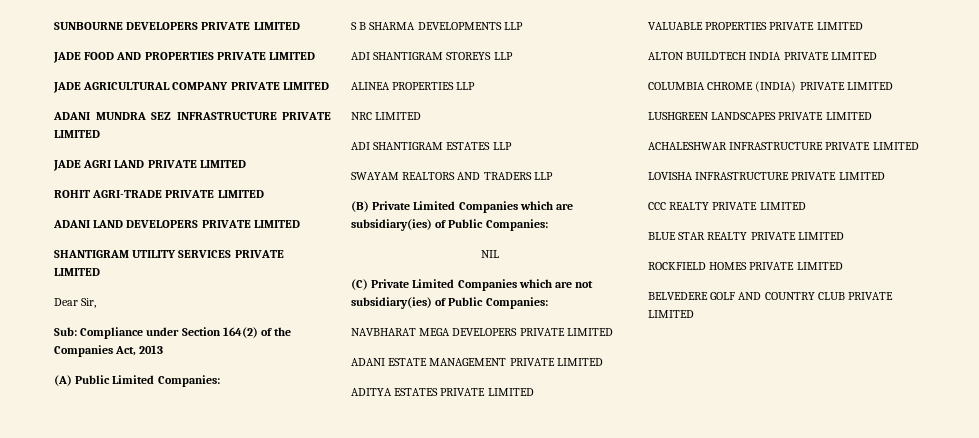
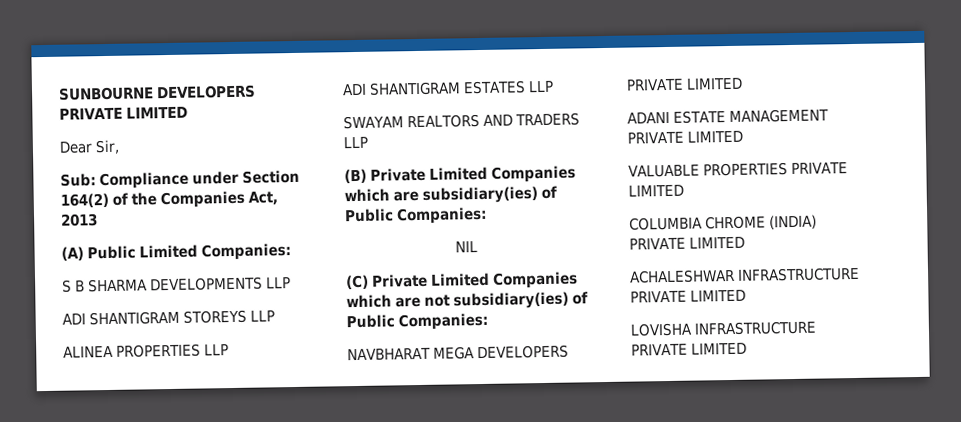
- JADE FOOD AND PROPERTIES PRIVATE LIMITED
- JADE AGRICULTURAL COMPANY PRIVATE LIMITED
- ADANI MUNDRA SEZ INFRASTRUCTURE PRIVATE LIMITED
- JADE AGRI LAND PRIVATE LIMITED
- ROHIT AGRI-TRADE PRIVATE LIMITED
- ADANI LAND DEVELOPERS PRIVATE LIMITED
- SHANTIGRAM UTILITY SERVICES PRIVATE LIMITED
- NRC LIMITED
- ADITYA ESTATES PRIVATE LIMITED
- ALTON BUILDTECH INDIA PRIVATE LIMITED
- LUSHGREEN LANDSCAPES PRIVATE LIMITED
- CCC REALTY PRIVATE LIMITED
- BLUE STAR REALTY PRIVATE LIMITED
- ROCKFIELD HOMES PRIVATE LIMITED
- BELVEDERE GOLF AND COUNTRY CLUB PRIVATE LIMITED

